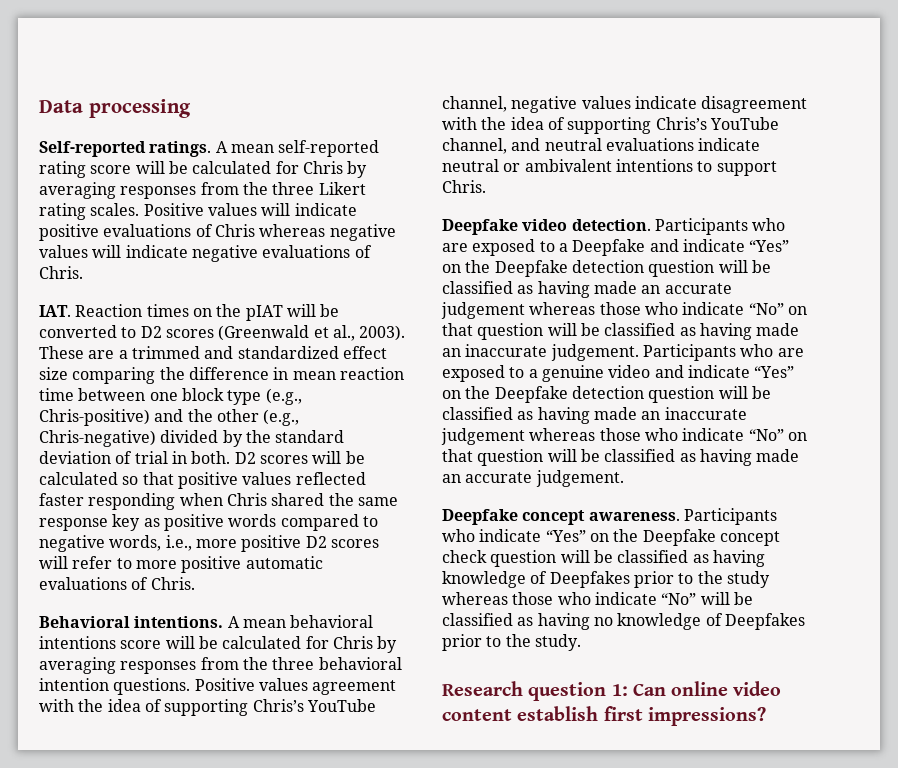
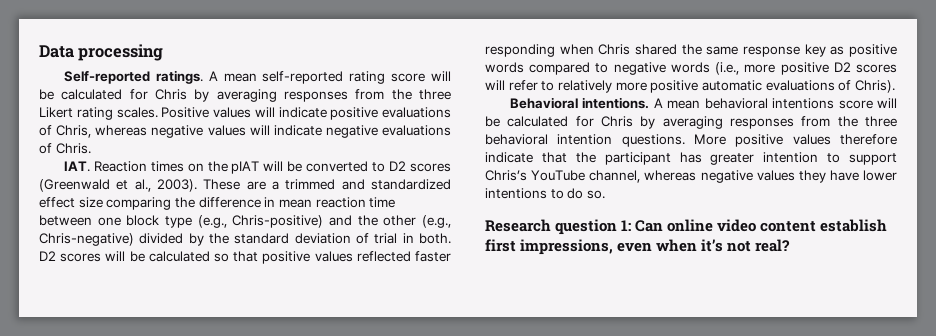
- Positive values will indicate positive evaluations of Chris whereas negative values will indicate negative evaluations of Chris.
+ Positive values will indicate positive evaluations of Chris, whereas negative values will indicate negative evaluations of Chris.
- D2 scores will be calculated so that positive values reflected faster responding when Chris shared the same response key as positive words compared to negative words, i.e., more positive D2 scores will refer to more positive automatic evaluations of Chris.
+ D2 scores will be calculated so that positive values reflected faster responding when Chris shared the same response key as positive words compared to negative words (i.e., more positive D2 scores will refer to relatively more positive automatic evaluations of Chris).
- Positive values agreement with the idea of supporting Chris’s YouTube channel, negative values indicate disagreement with the idea of supporting Chris’s YouTube channel, and neutral evaluations indicate neutral or ambivalent intentions to support Chris.
- Deepfake video detection. Participants who are exposed to a Deepfake and indicate “Yes” on the Deepfake detection question will be classified as having made an accurate judgement whereas those who indicate “No” on that question will be classified as having made an inaccurate judgement. Participants who are exposed to a genuine video and indicate “Yes” on the Deepfake detection question will be classified as having made an inaccurate judgement whereas those who indicate “No” on that question will be classified as having made an accurate judgement.
- Deepfake concept awareness. Participants who indicate “Yes” on the Deepfake concept check question will be classified as having knowledge of Deepfakes prior to the study whereas those who indicate “No” will be classified as having no knowledge of Deepfakes prior to the study.
+ More positive values therefore indicate that the participant has greater intention to support Chris’s YouTube channel, whereas negative values they have lower intentions to do so.
- Research question 1: Can online video content establish first impressions?
+ Research question 1: Can online video content establish first impressions, even when it’s not real?

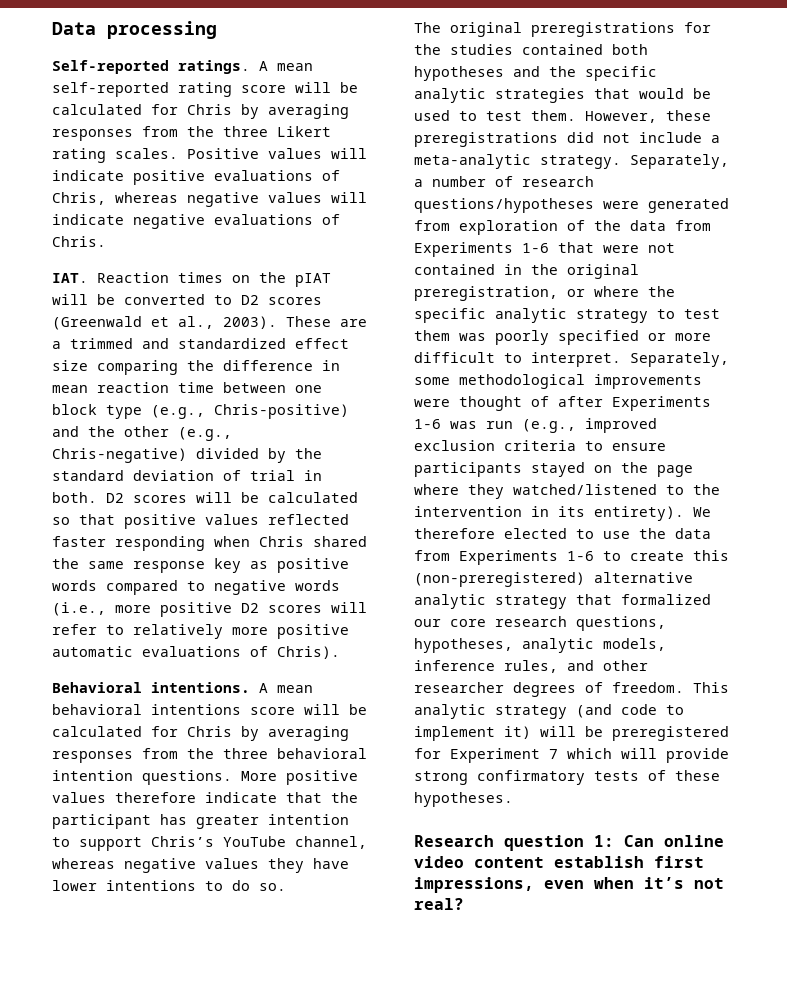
+ The original preregistrations for the studies contained both hypotheses and the specific analytic strategies that would be used to test them. However, these preregistrations did not include a meta-analytic strategy. Separately, a number of research questions/hypotheses were generated from exploration of the data from Experiments 1-6 that were not contained in the original preregistration, or where the specific analytic strategy to test them was poorly specified or more difficult to interpret. Separately, some methodological improvements were thought of after Experiments 1-6 was run (e.g., improved exclusion criteria to ensure participants stayed on the page where they watched/listened to the intervention in its entirety). We therefore elected to use the data from Experiments 1-6 to create this (non-preregistered) alternative analytic strategy that formalized our core research questions, hypotheses, analytic models, inference rules, and other researcher degrees of freedom. This analytic strategy (and code to implement it) will be preregistered for Experiment 7 which will provide strong confirmatory tests of these hypotheses.

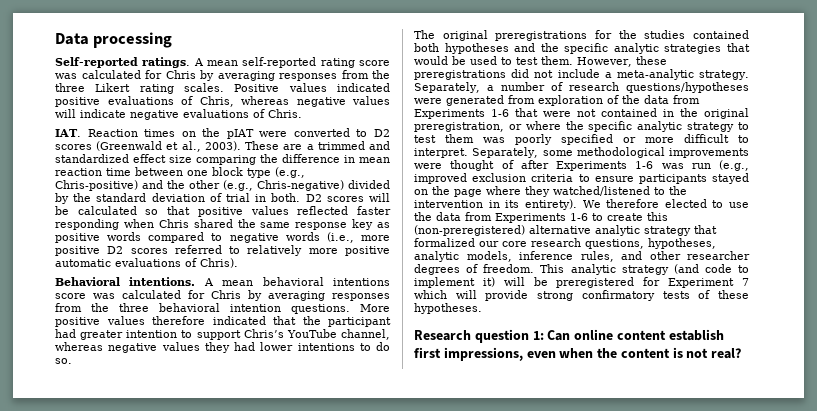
- A mean self-reported rating score will be calculated for Chris by averaging responses from the three Likert rating scales.
+ A mean self-reported rating score was calculated for Chris by averaging responses from the three Likert rating scales.
- Positive values will indicate positive evaluations of Chris, whereas negative values will indicate negative evaluations of Chris.
+ Positive values indicated positive evaluations of Chris, whereas negative values will indicate negative evaluations of Chris.
- IAT. Reaction times on the pIAT will be converted to D2 scores (Greenwald et al., 2003).
+ IAT. Reaction times on the pIAT were converted to D2 scores (Greenwald et al., 2003).
- D2 scores will be calculated so that positive values reflected faster responding when Chris shared the same response key as positive words compared to negative words (i.e., more positive D2 scores will refer to relatively more positive automatic evaluations of Chris).
+ D2 scores will be calculated so that positive values reflected faster responding when Chris shared the same response key as positive words compared to negative words (i.e., more positive D2 scores referred to relatively more positive automatic evaluations of Chris).
- A mean behavioral intentions score will be calculated for Chris by averaging responses from the three behavioral intention questions.
+ A mean behavioral intentions score was calculated for Chris by averaging responses from the three behavioral intention questions.
- More positive values therefore indicate that the participant has greater intention to support Chris’s YouTube channel, whereas negative values they have lower intentions to do so.
+ More positive values therefore indicated that the participant had greater intention to support Chris’s YouTube channel, whereas negative values they had lower intentions to do so.
- Research question 1: Can online video content establish first impressions, even when it’s not real?
+ Research question 1: Can online content establish first impressions, even when the content is not real?

